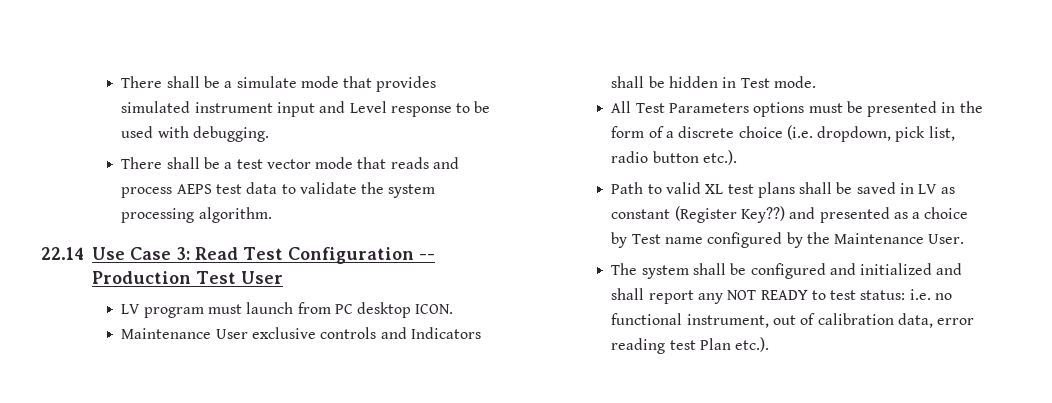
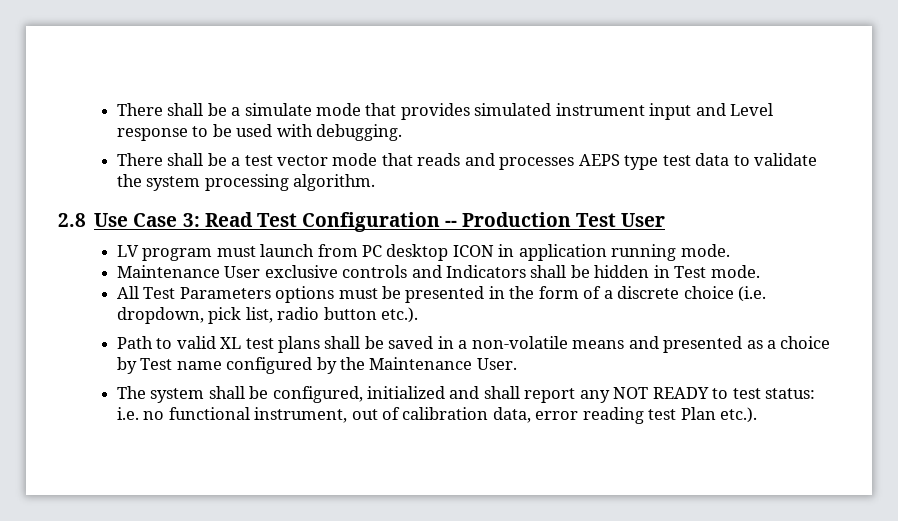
- There shall be a test vector mode that reads and process AEPS test data to validate the system processing algorithm.
+ There shall be a test vector mode that reads and processes AEPS type test data to validate the system processing algorithm.
- 22.14 Use Case 3: Read Test Configuration -- Production Test User
+ 2.8 Use Case 3: Read Test Configuration -- Production Test User
- LV program must launch from PC desktop ICON.
+ LV program must launch from PC desktop ICON in application running mode.
- Path to valid XL test plans shall be saved in LV as constant (Register Key??) and presented as a choice by Test name configured by the Maintenance User.
+ Path to valid XL test plans shall be saved in a non-volatile means and presented as a choice by Test name configured by the Maintenance User.
- The system shall be configured and initialized and shall report any NOT READY to test status: i.e. no functional instrument, out of calibration data, error reading test Plan etc.).
+ The system shall be configured, initialized and shall report any NOT READY to test status: i.e. no functional instrument, out of calibration data, error reading test Plan etc.).

